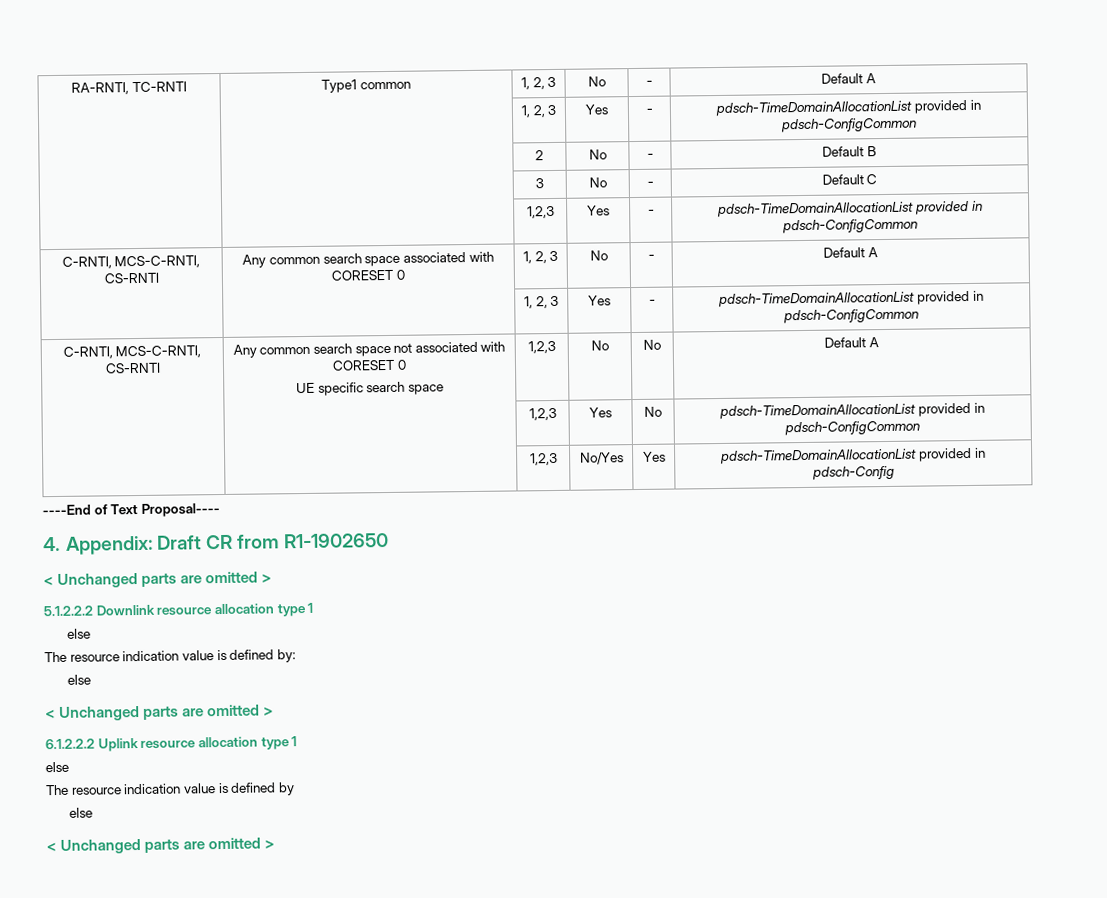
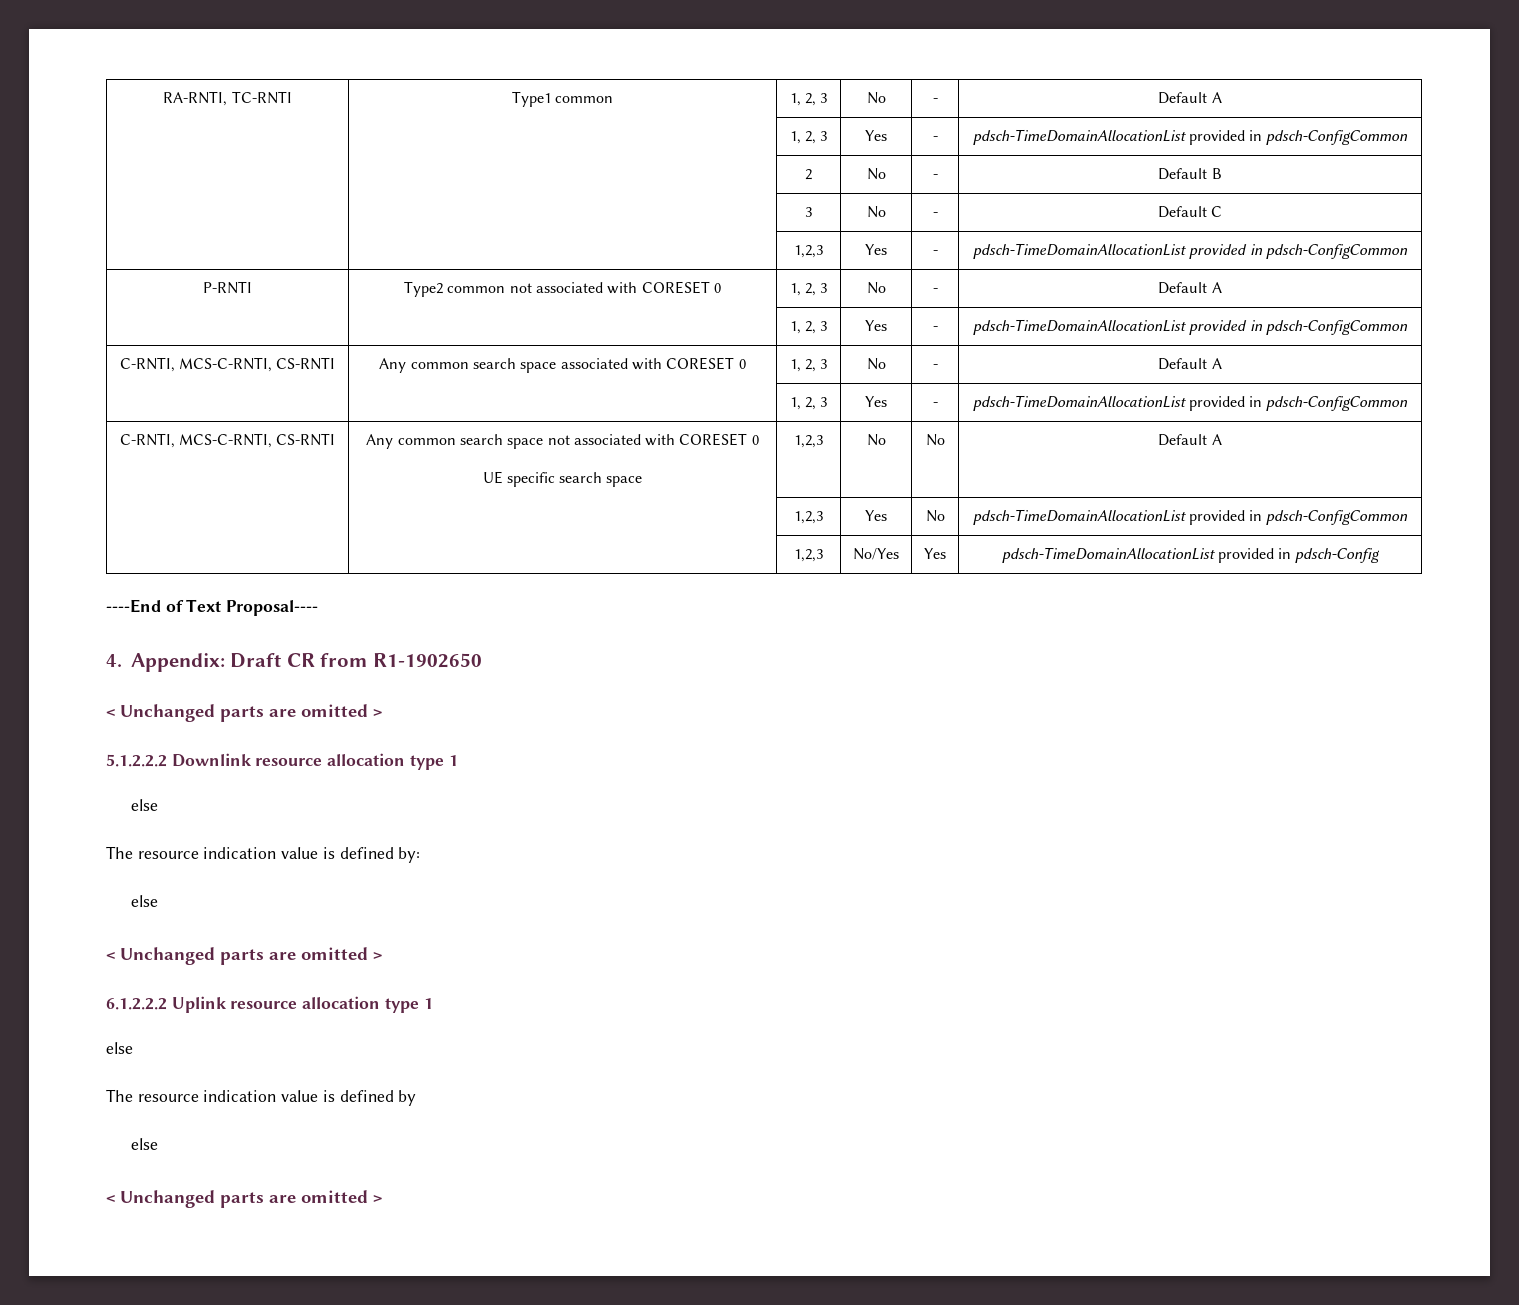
+ P-RNTI | Type2 common not associated with CORESET 0 | 1, 2, 3 | No | - | Default A
+ | | 1, 2, 3 | Yes | - | pdsch-TimeDomainAllocationList provided in pdsch-ConfigCommon

